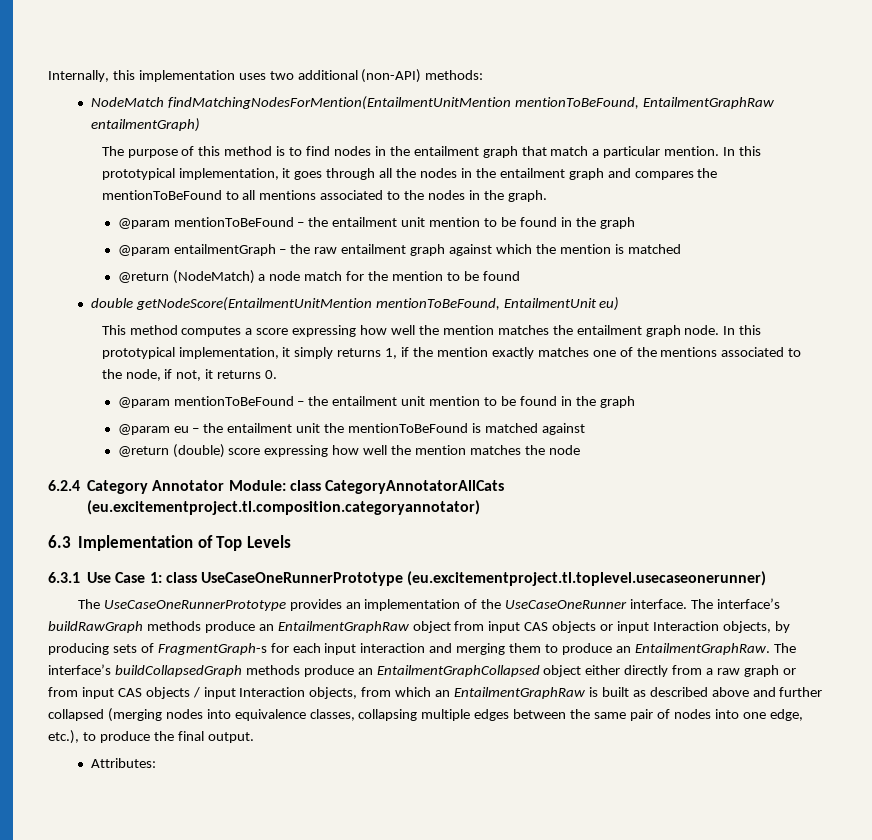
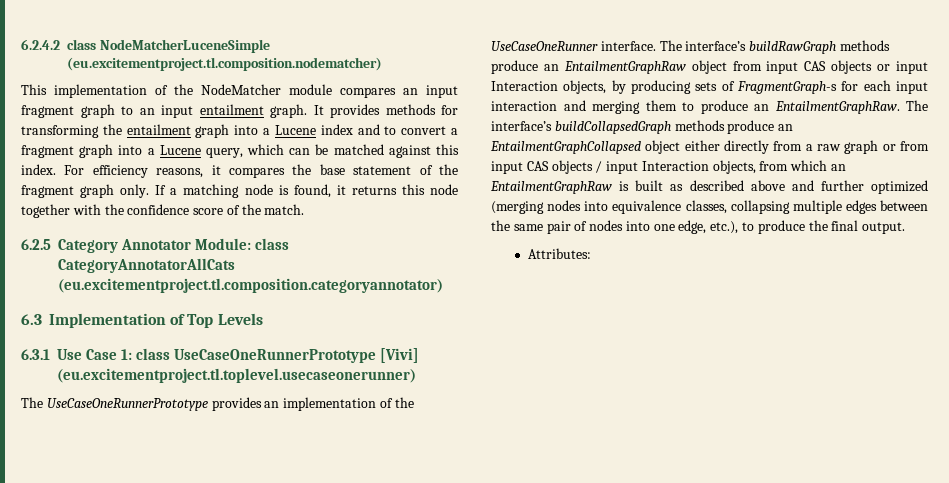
- Internally, this implementation uses two additional (non-API) methods:
- NodeMatch findMatchingNodesForMention(EntailmentUnitMention mentionToBeFound, EntailmentGraphRaw entailmentGraph)
- The purpose of this method is to find nodes in the entailment graph that match a particular mention. In this prototypical implementation, it goes through all the nodes in the entailment graph and compares the mentionToBeFound to all mentions associated to the nodes in the graph.
- @param mentionToBeFound – the entailment unit mention to be found in the graph
- @param entailmentGraph – the raw entailment graph against which the mention is matched
- @return (NodeMatch) a node match for the mention to be found
- double getNodeScore(EntailmentUnitMention mentionToBeFound, EntailmentUnit eu)
- This method computes a score expressing how well the mention matches the entailment graph node. In this prototypical implementation, it simply returns 1, if the mention exactly matches one of the mentions associated to the node, if not, it returns 0.
- @param mentionToBeFound – the entailment unit mention to be found in the graph
- @param eu – the entailment unit the mentionToBeFound is matched against
- @return (double) score expressing how well the mention matches the node
- 6.2.4 Category Annotator Module: class CategoryAnnotatorAllCats (eu.excitementproject.tl.composition.categoryannotator)
+ 6.2.4.2 class NodeMatcherLuceneSimple (eu.excitementproject.tl.composition.nodematcher)
+ This implementation of the NodeMatcher module compares an input fragment graph to an input entailment graph. It provides methods for transforming the entailment graph into a Lucene index and to convert a fragment graph into a Lucene query, which can be matched against this index. For efficiency reasons, it compares the base statement of the fragment graph only. If a matching node is found, it returns this node together with the confidence score of the match.
+ 6.2.5 Category Annotator Module: class CategoryAnnotatorAllCats (eu.excitementproject.tl.composition.categoryannotator)
- 6.3.1 Use Case 1: class UseCaseOneRunnerPrototype (eu.excitementproject.tl.toplevel.usecaseonerunner)
+ 6.3.1 Use Case 1: class UseCaseOneRunnerPrototype [Vivi] (eu.excitementproject.tl.toplevel.usecaseonerunner)
- The interface’s buildCollapsedGraph methods produce an EntailmentGraphCollapsed object either directly from a raw graph or from input CAS objects / input Interaction objects, from which an EntailmentGraphRaw is built as described above and further collapsed (merging nodes into equivalence classes, collapsing multiple edges between the same pair of nodes into one edge, etc.), to produce the final output.
+ The interface’s buildCollapsedGraph methods produce an EntailmentGraphCollapsed object either directly from a raw graph or from input CAS objects / input Interaction objects, from which an EntailmentGraphRaw is built as described above and further optimized (merging nodes into equivalence classes, collapsing multiple edges between the same pair of nodes into one edge, etc.), to produce the final output.

